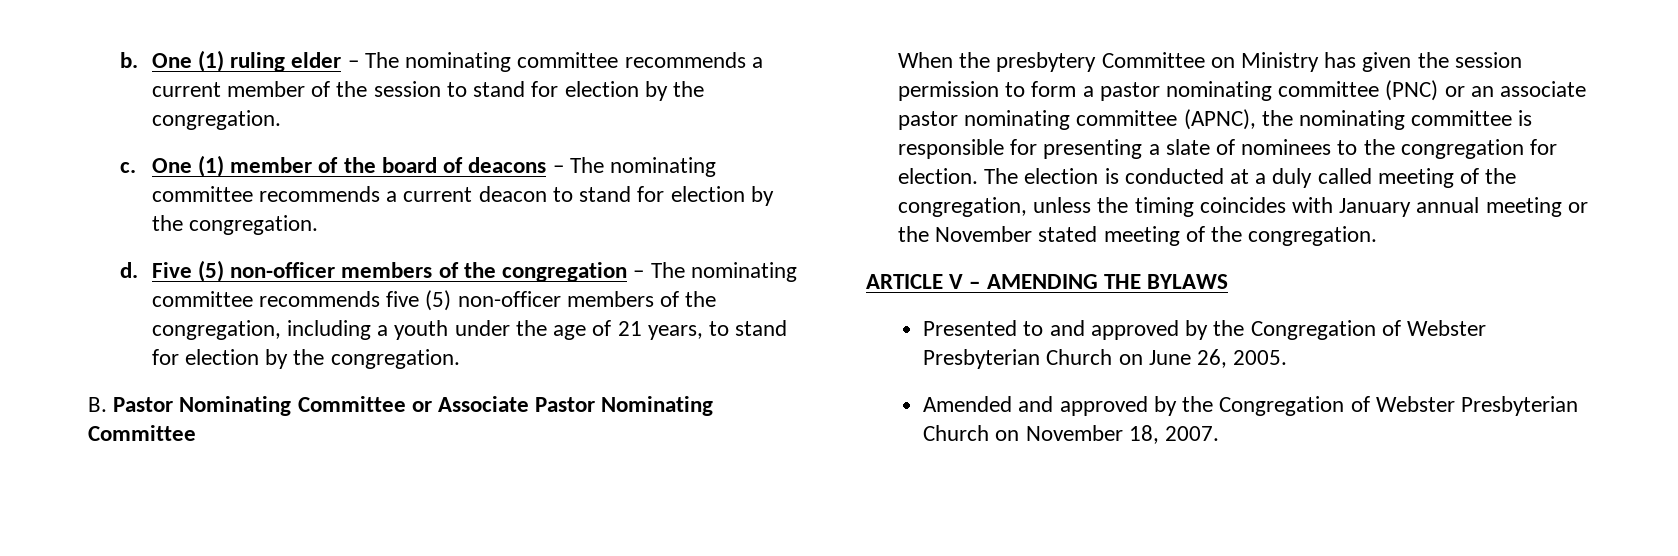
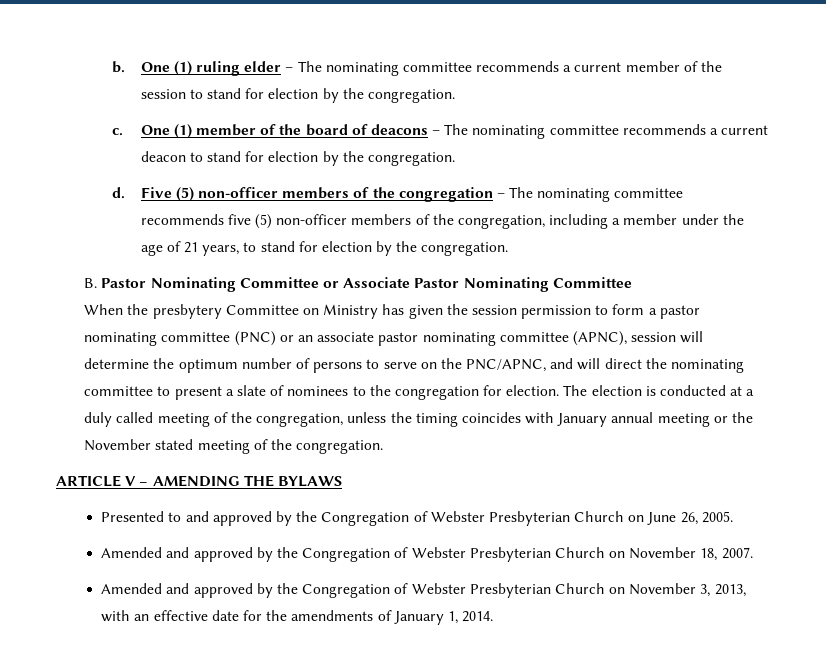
- Five (5) non-officer members of the congregation – The nominating committee recommends five (5) non-officer members of the congregation, including a youth under the age of 21 years, to stand for election by the congregation.
+ Five (5) non-officer members of the congregation – The nominating committee recommends five (5) non-officer members of the congregation, including a member under the age of 21 years, to stand for election by the congregation.
- When the presbytery Committee on Ministry has given the session permission to form a pastor nominating committee (PNC) or an associate pastor nominating committee (APNC), the nominating committee is responsible for presenting a slate of nominees to the congregation for election.
+ When the presbytery Committee on Ministry has given the session permission to form a pastor nominating committee (PNC) or an associate pastor nominating committee (APNC), session will determine the optimum number of persons to serve on the PNC/APNC, and will direct the nominating committee to present a slate of nominees to the congregation for election.
+ Amended and approved by the Congregation of Webster Presbyterian Church on November 3, 2013, with an effective date for the amendments of January 1, 2014.

